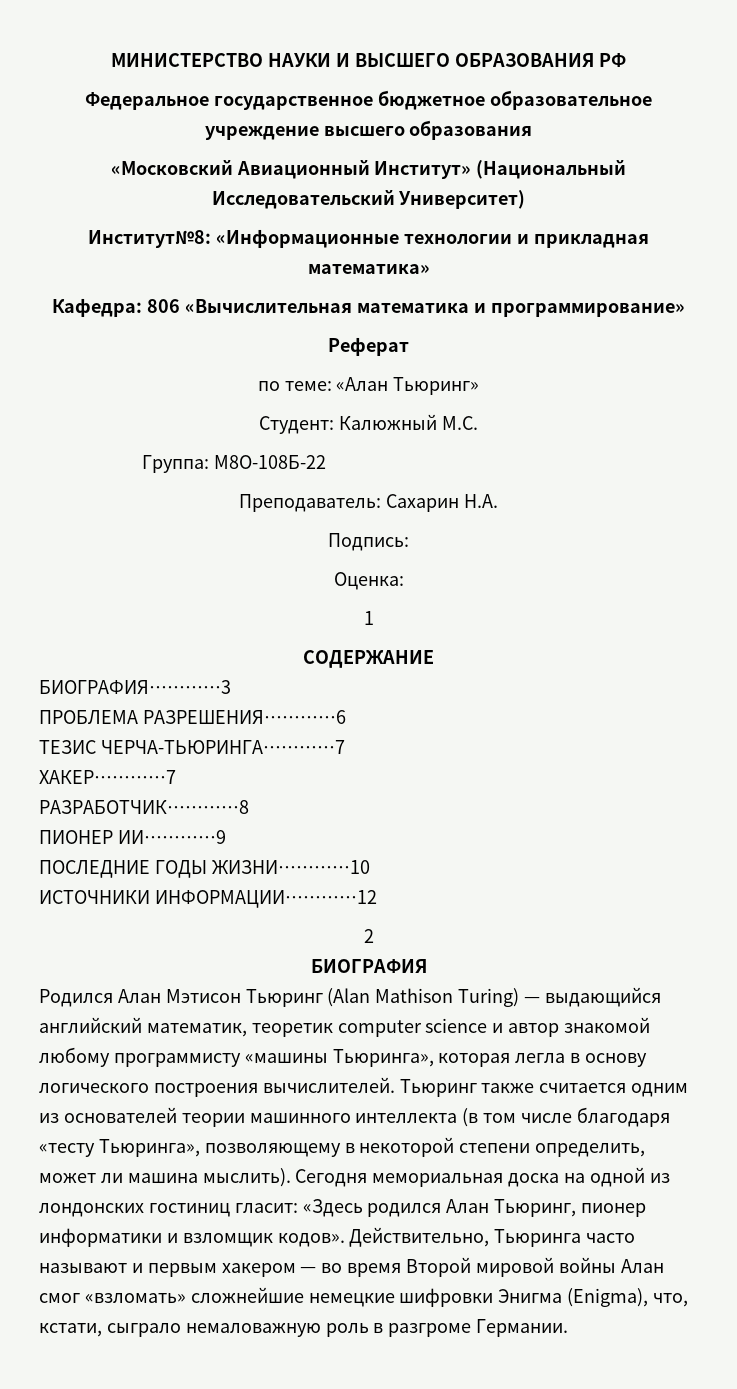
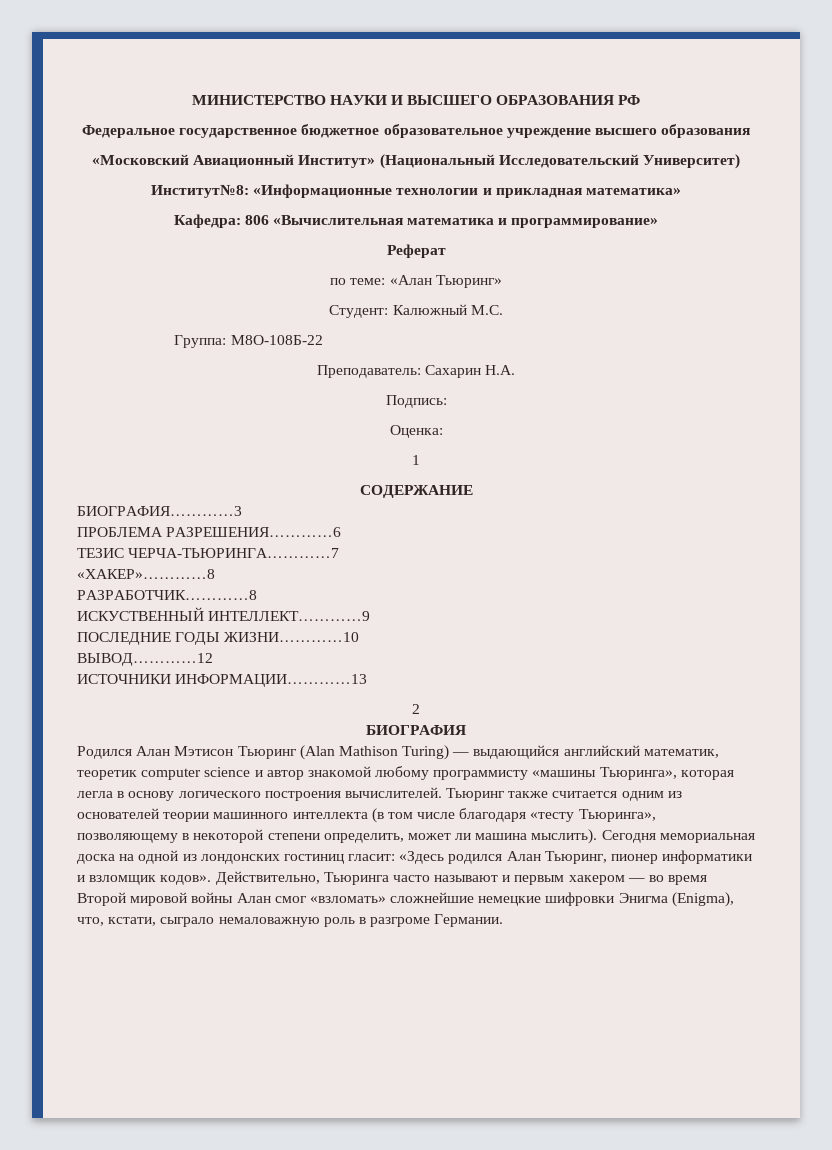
- ХАКЕР…………7
+ «ХАКЕР»…………8
- ПИОНЕР ИИ…………9
+ ИСКУСТВЕННЫЙ ИНТЕЛЛЕКТ…………9
+ ВЫВОД…………12
- ИСТОЧНИКИ ИНФОРМАЦИИ…………12
+ ИСТОЧНИКИ ИНФОРМАЦИИ…………13

